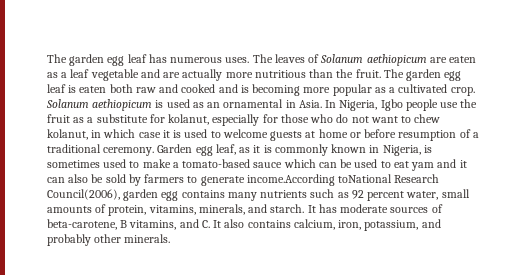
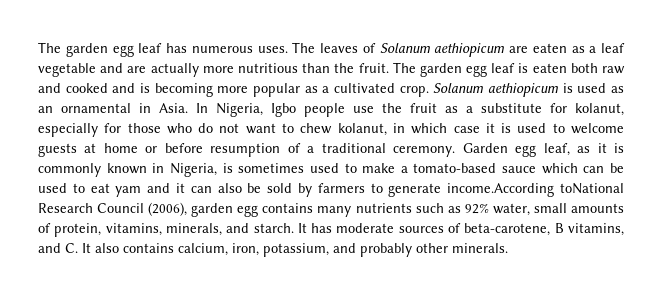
- Garden egg leaf, as it is commonly known in Nigeria, is sometimes used to make a tomato-based sauce which can be used to eat yam and it can also be sold by farmers to generate income.According toNational Research Council(2006), garden egg contains many nutrients such as 92 percent water, small amounts of protein, vitamins, minerals, and starch.
+ Garden egg leaf, as it is commonly known in Nigeria, is sometimes used to make a tomato-based sauce which can be used to eat yam and it can also be sold by farmers to generate income.According toNational Research Council (2006), garden egg contains many nutrients such as 92% water, small amounts of protein, vitamins, minerals, and starch.

